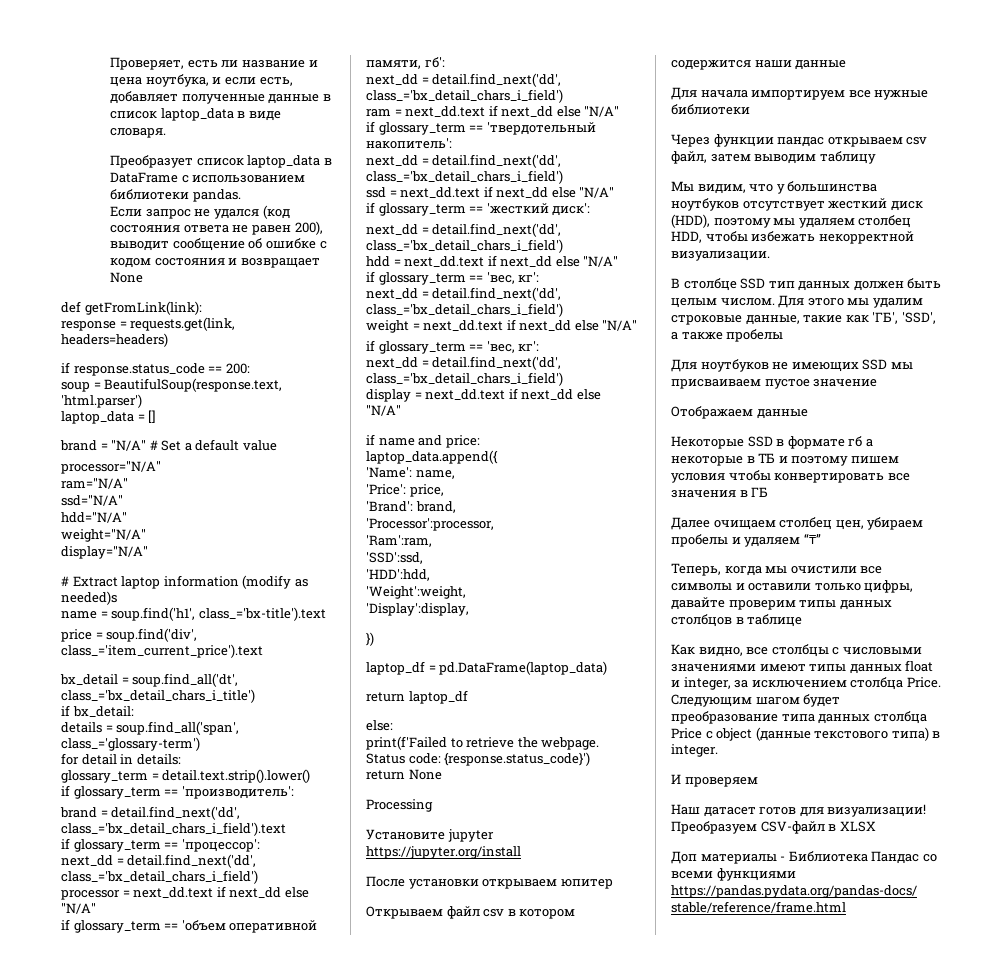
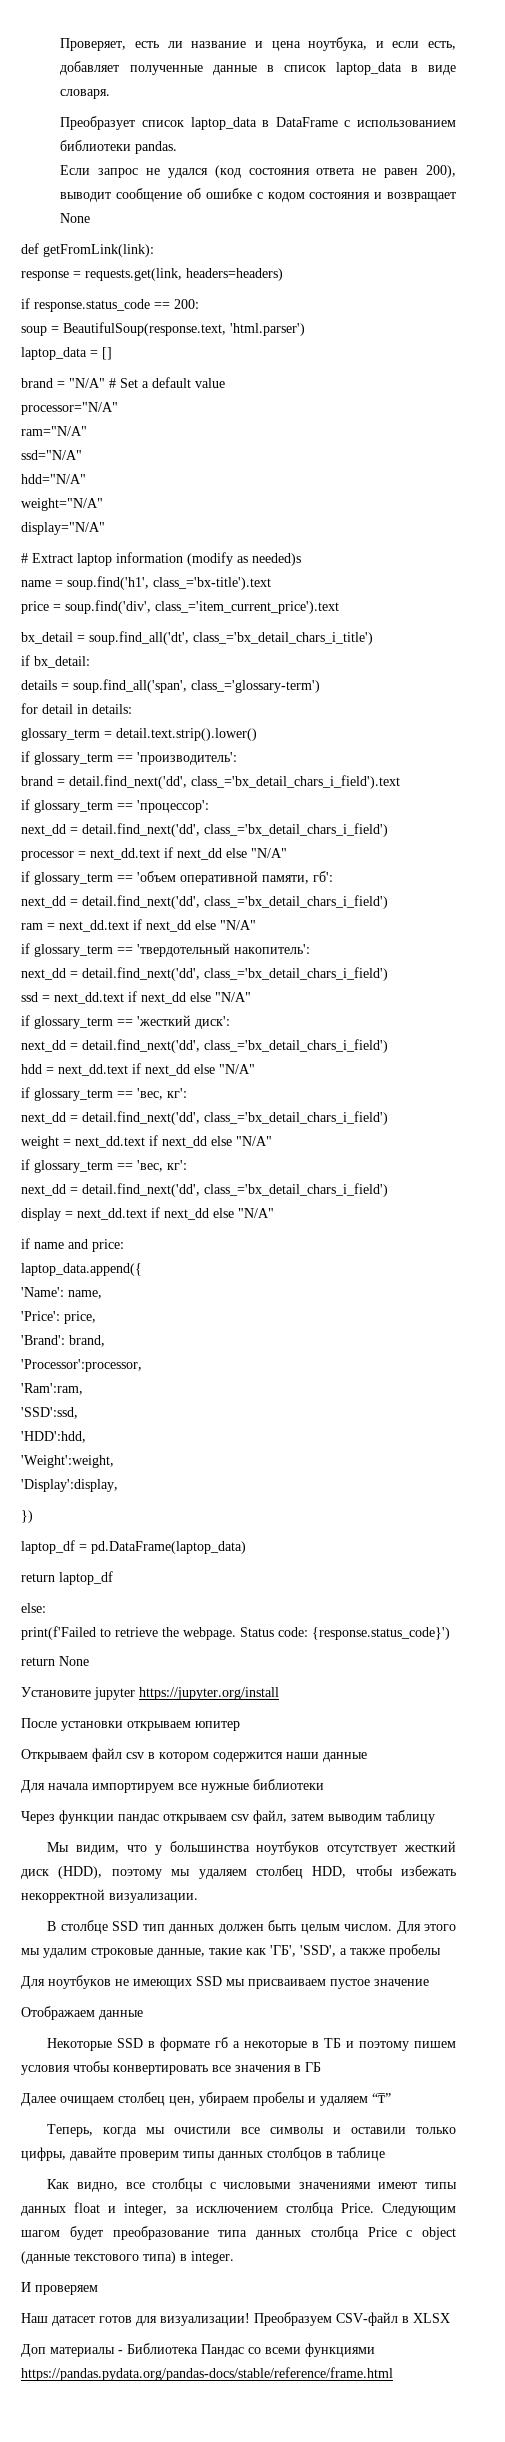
- Processing

